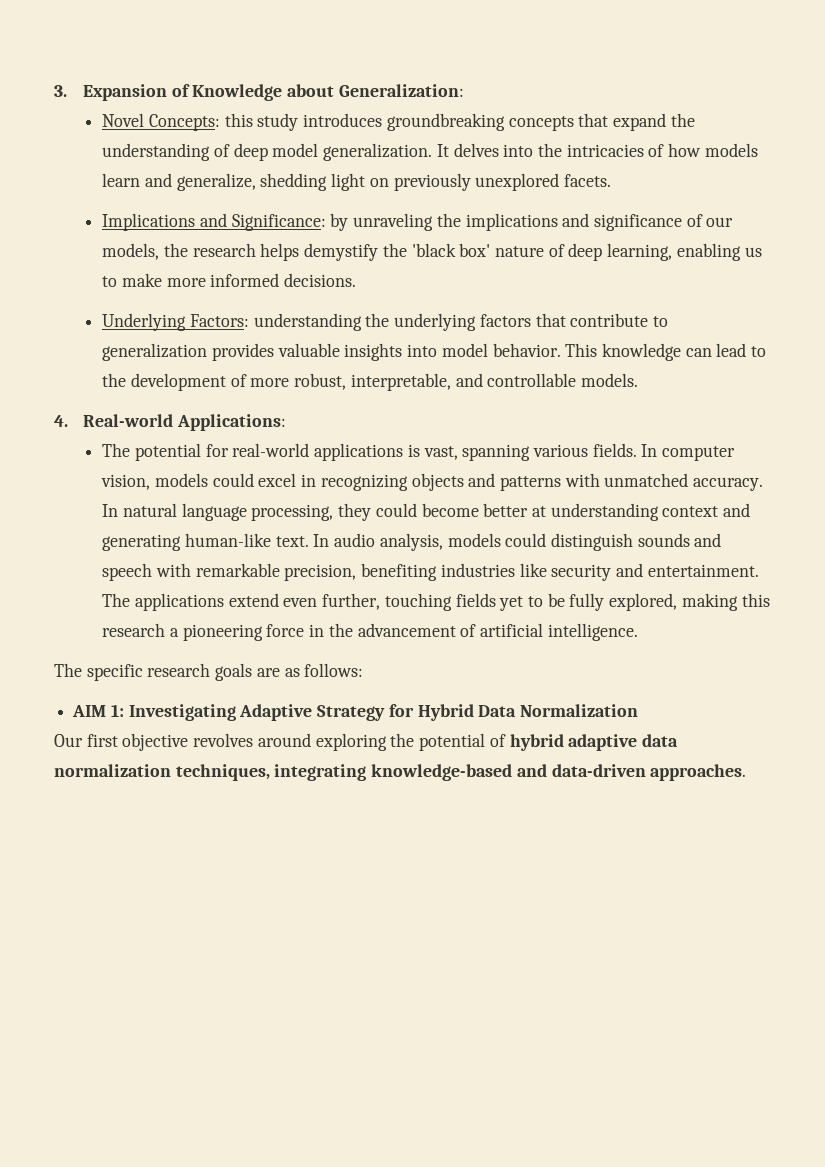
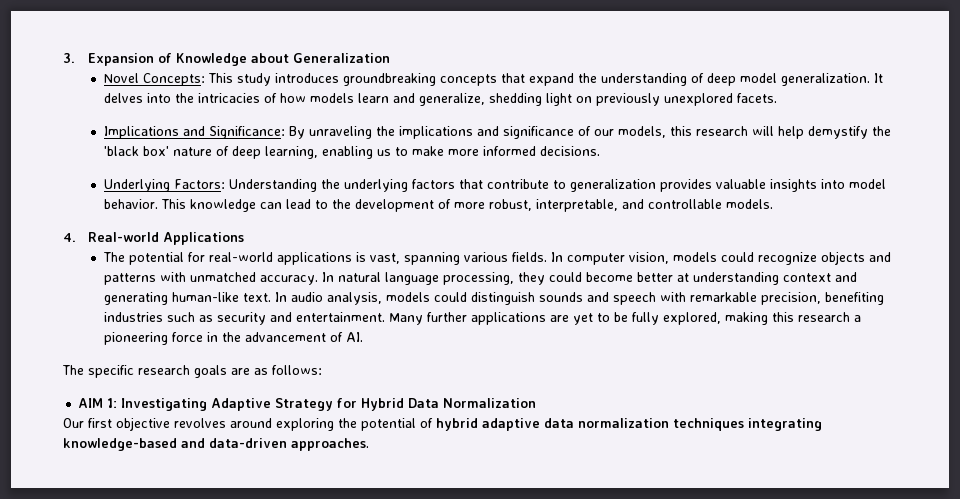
- 3. Expansion of Knowledge about Generalization:
+ 3. Expansion of Knowledge about Generalization
- Novel Concepts: this study introduces groundbreaking concepts that expand the understanding of deep model generalization.
+ Novel Concepts: This study introduces groundbreaking concepts that expand the understanding of deep model generalization.
- Implications and Significance: by unraveling the implications and significance of our models, the research helps demystify the 'black box' nature of deep learning, enabling us to make more informed decisions.
+ Implications and Significance: By unraveling the implications and significance of our models, this research will help demystify the 'black box' nature of deep learning, enabling us to make more informed decisions.
- Underlying Factors: understanding the underlying factors that contribute to generalization provides valuable insights into model behavior.
+ Underlying Factors: Understanding the underlying factors that contribute to generalization provides valuable insights into model behavior.
- 4. Real-world Applications:
+ 4. Real-world Applications
- In computer vision, models could excel in recognizing objects and patterns with unmatched accuracy.
+ In computer vision, models could recognize objects and patterns with unmatched accuracy.
- In audio analysis, models could distinguish sounds and speech with remarkable precision, benefiting industries like security and entertainment.
+ In audio analysis, models could distinguish sounds and speech with remarkable precision, benefiting industries such as security and entertainment.
- The applications extend even further, touching fields yet to be fully explored, making this research a pioneering force in the advancement of artificial intelligence.
+ Many further applications are yet to be fully explored, making this research a pioneering force in the advancement of AI.
- Our first objective revolves around exploring the potential of hybrid adaptive data normalization techniques, integrating knowledge-based and data-driven approaches.
+ Our first objective revolves around exploring the potential of hybrid adaptive data normalization techniques integrating knowledge-based and data-driven approaches.

